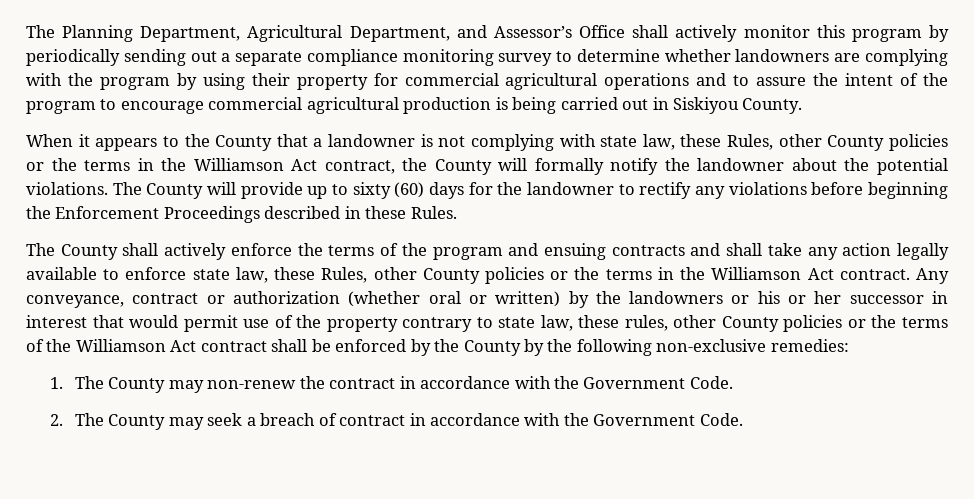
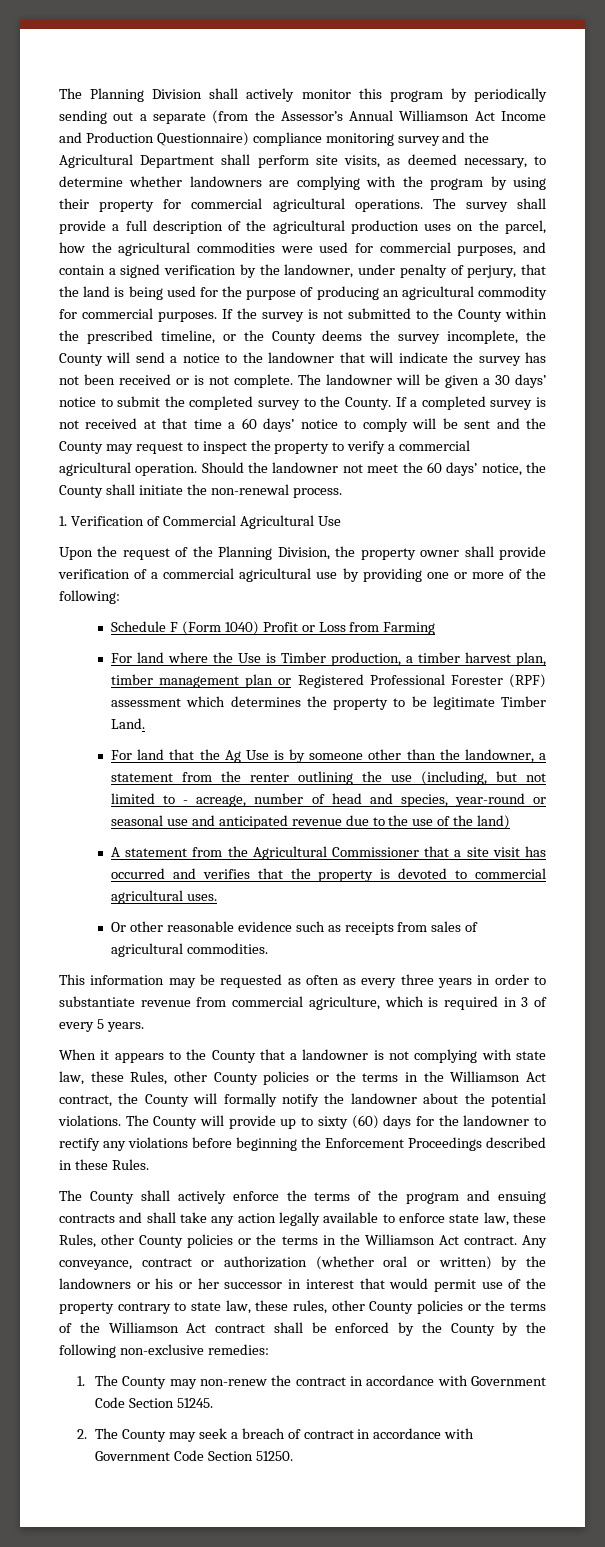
- The Planning Department, Agricultural Department, and Assessor’s Office shall actively monitor this program by periodically sending out a separate compliance monitoring survey to determine whether landowners are complying with the program by using their property for commercial agricultural operations and to assure the intent of the program to encourage commercial agricultural production is being carried out in Siskiyou County.
+ The Planning Division shall actively monitor this program by periodically sending out a separate (from the Assessor’s Annual Williamson Act Income and Production Questionnaire) compliance monitoring survey and the Agricultural Department shall perform site visits, as deemed necessary, to determine whether landowners are complying with the program by using their property for commercial agricultural operations. The survey shall provide a full description of the agricultural production uses on the parcel, how the agricultural commodities were used for commercial purposes, and contain a signed verification by the landowner, under penalty of perjury, that the land is being used for the purpose of producing an agricultural commodity for commercial purposes. If the survey is not submitted to the County within the prescribed timeline, or the County deems the survey incomplete, the County will send a notice to the landowner that will indicate the survey has not been received or is not complete. The landowner will be given a 30 days’ notice to submit the completed survey to the County. If a completed survey is not received at that time a 60 days’ notice to comply will be sent and the County may request to inspect the property to verify a commercial agricultural operation. Should the landowner not meet the 60 days’ notice, the County shall initiate the non-renewal process.
+ 1. Verification of Commercial Agricultural Use
+ Upon the request of the Planning Division, the property owner shall provide verification of a commercial agricultural use by providing one or more of the following:
+ Schedule F (Form 1040) Profit or Loss from Farming
+ For land where the Use is Timber production, a timber harvest plan, timber management plan or Registered Professional Forester (RPF) assessment which determines the property to be legitimate Timber Land.
+ For land that the Ag Use is by someone other than the landowner, a statement from the renter outlining the use (including, but not limited to - acreage, number of head and species, year-round or seasonal use and anticipated revenue due to the use of the land)
+ A statement from the Agricultural Commissioner that a site visit has occurred and verifies that the property is devoted to commercial agricultural uses.
+ Or other reasonable evidence such as receipts from sales of agricultural commodities.
+ This information may be requested as often as every three years in order to substantiate revenue from commercial agriculture, which is required in 3 of every 5 years.
- 1. The County may non-renew the contract in accordance with the Government Code.
+ 1. The County may non-renew the contract in accordance with Government Code Section 51245.
- 2. The County may seek a breach of contract in accordance with the Government Code.
+ 2. The County may seek a breach of contract in accordance with Government Code Section 51250.

